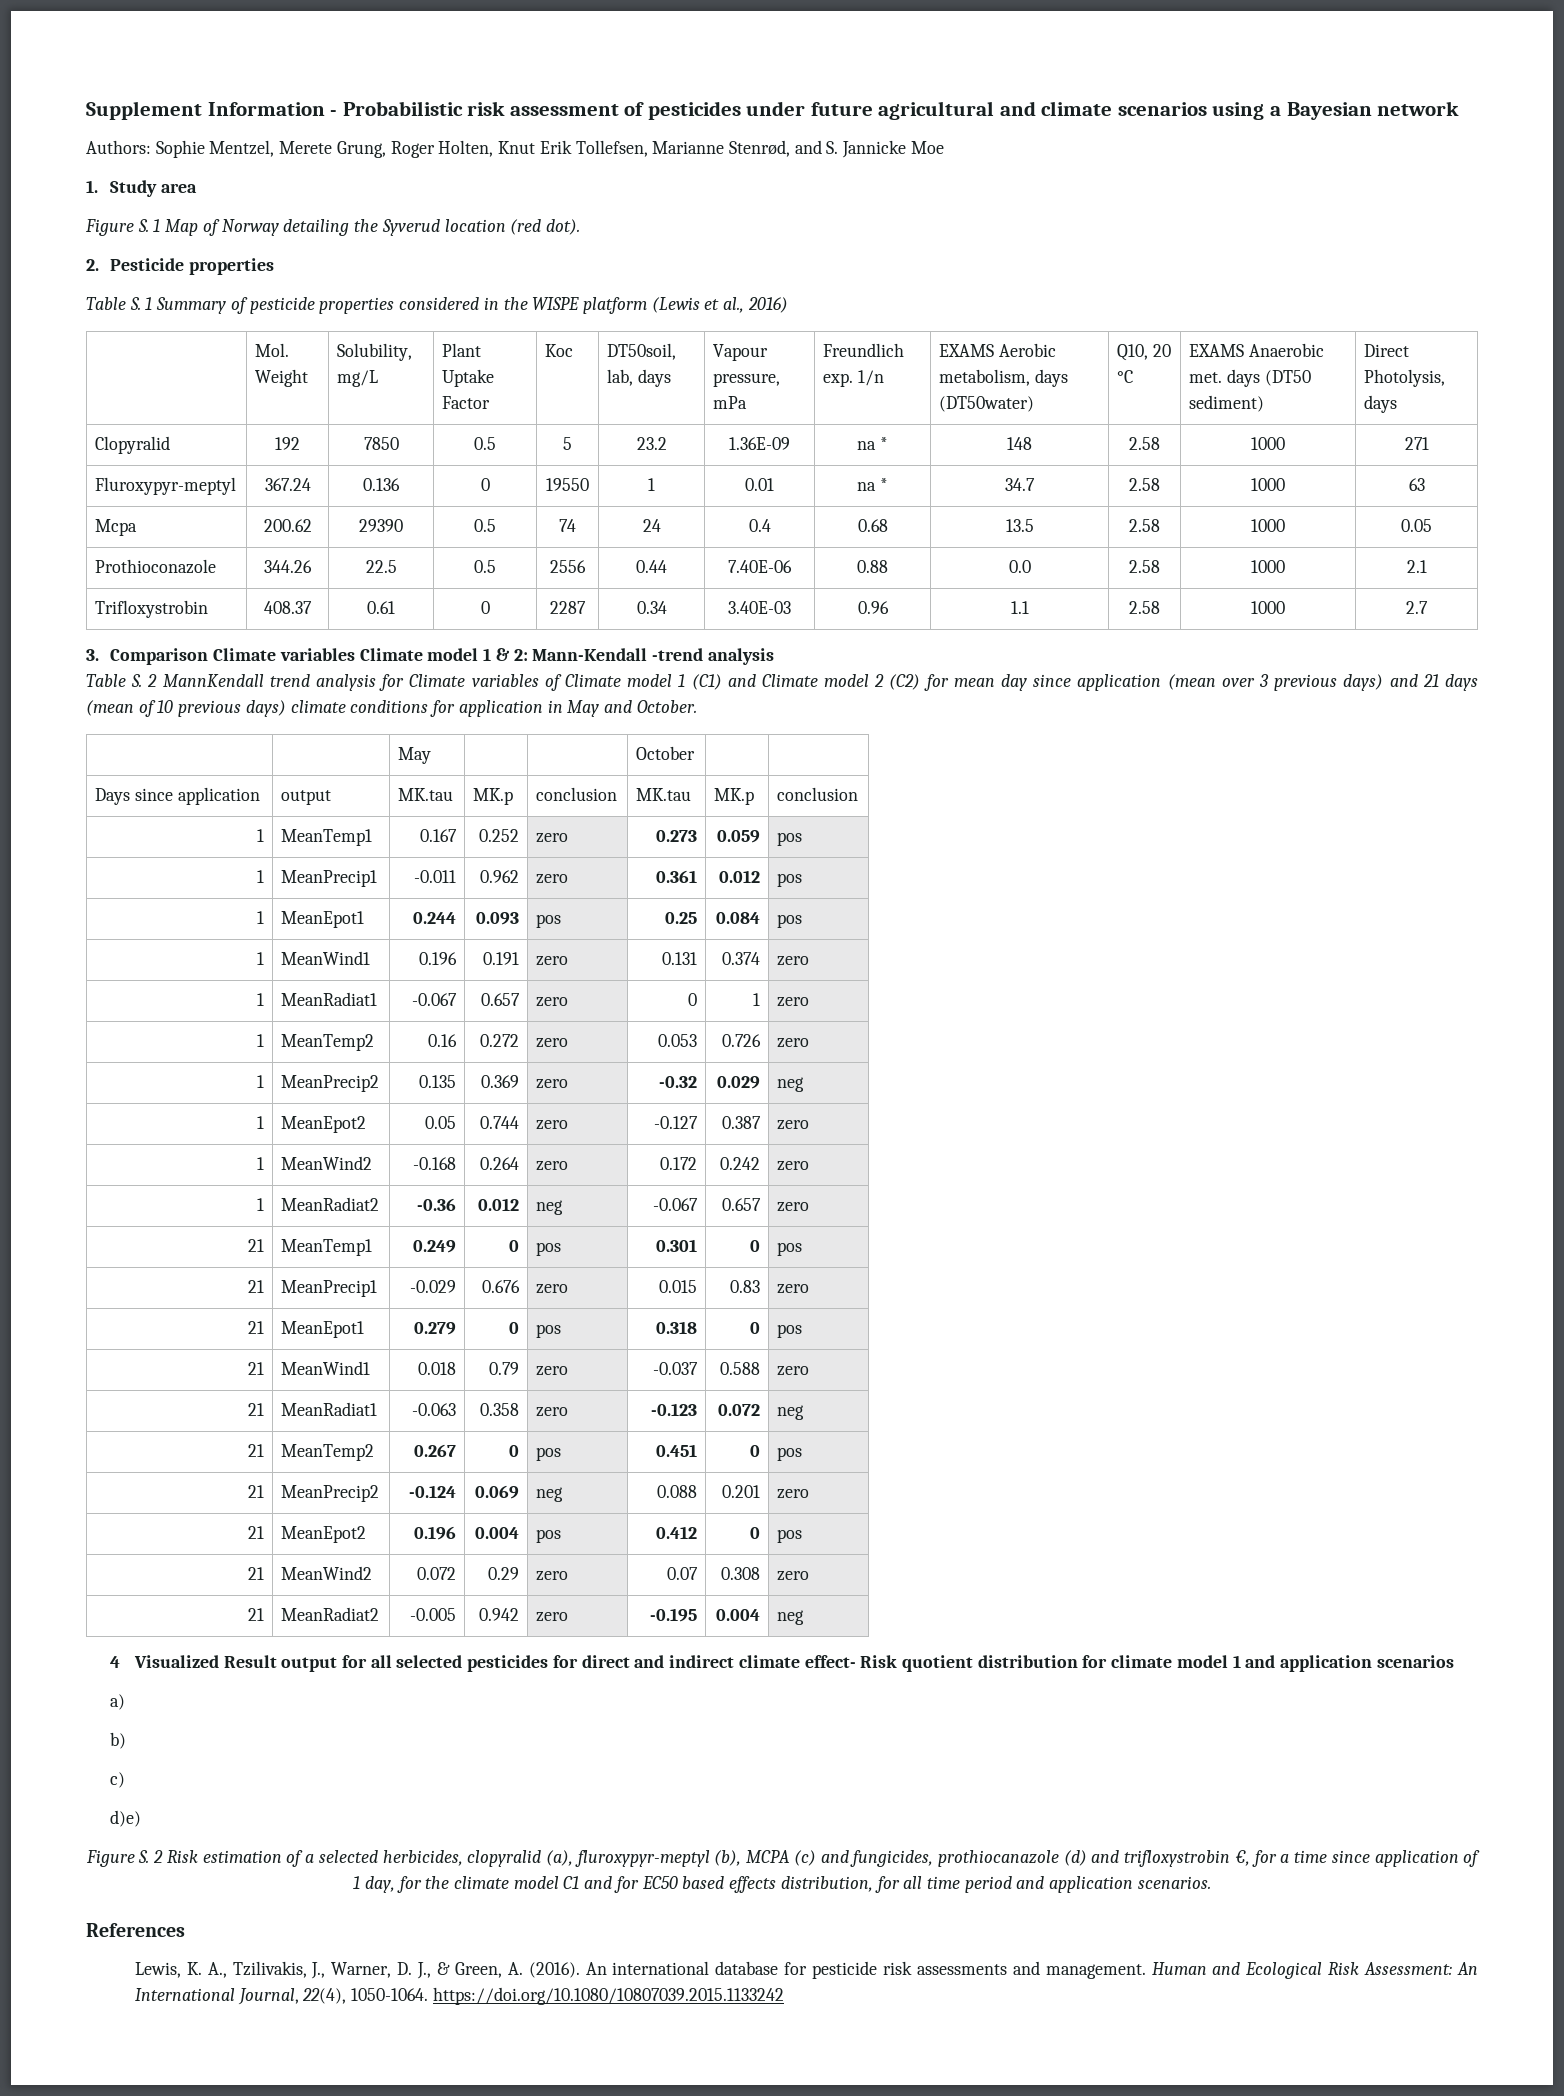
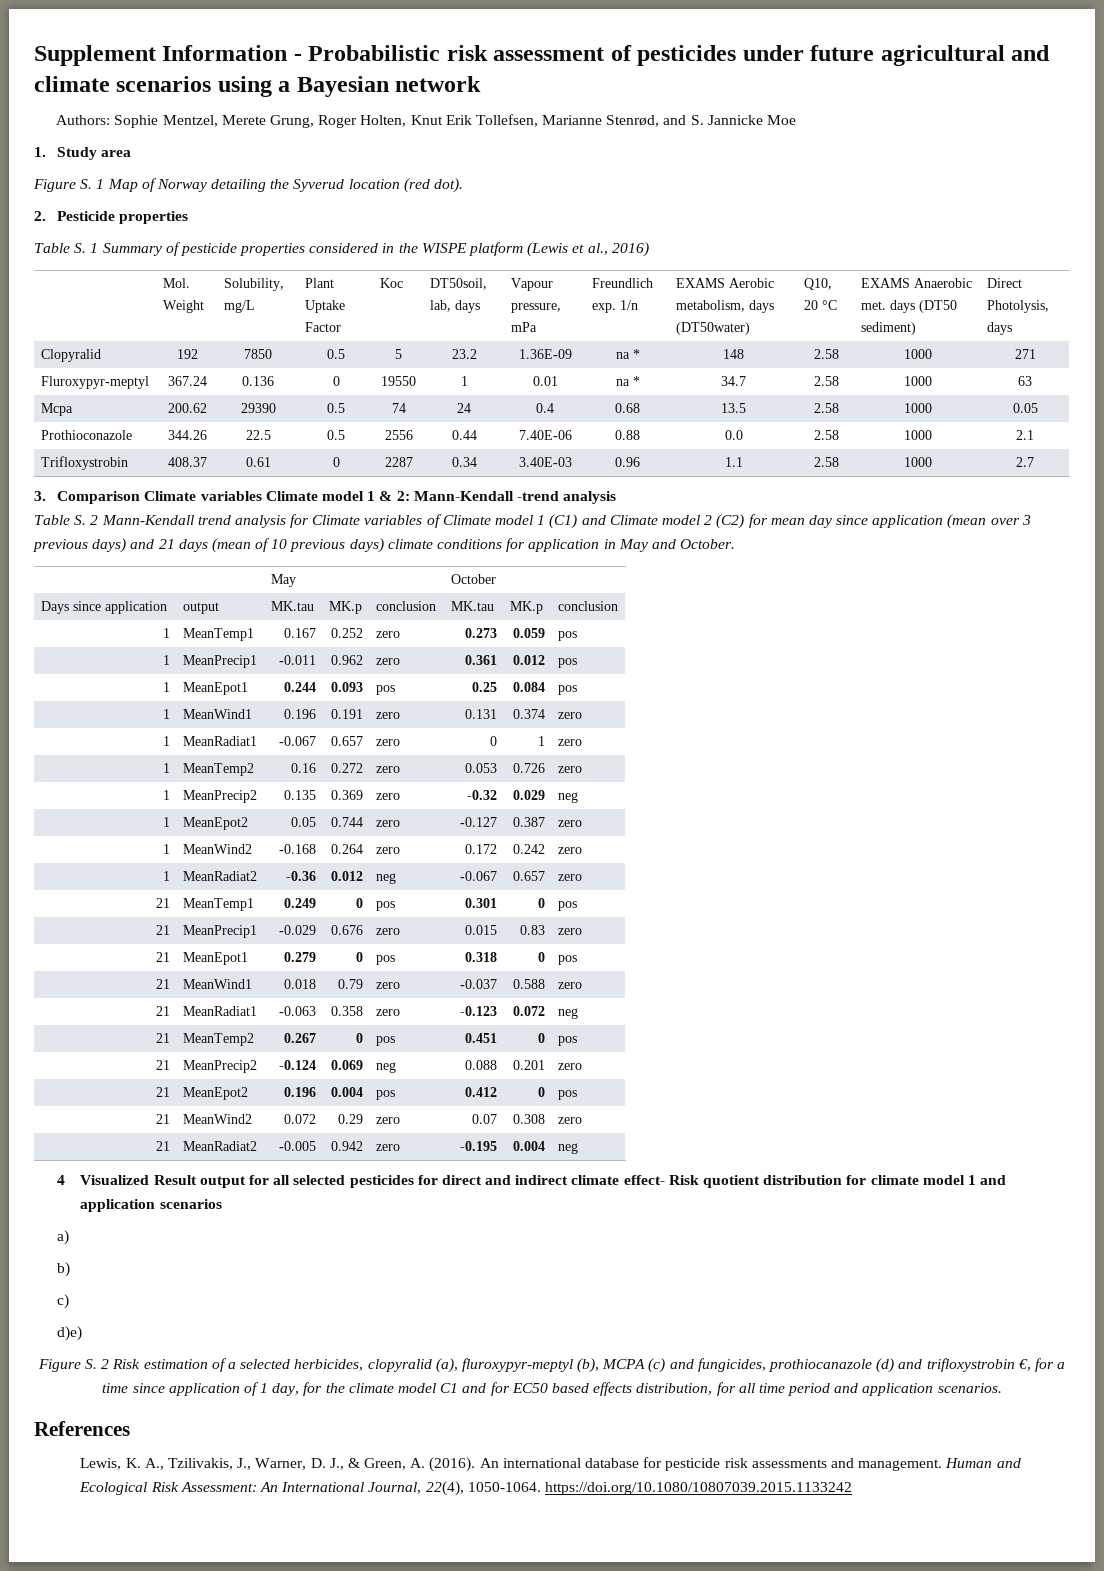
- Table S. 2 MannKendall trend analysis for Climate variables of Climate model 1 (C1) and Climate model 2 (C2) for mean day since application (mean over 3 previous days) and 21 days (mean of 10 previous days) climate conditions for application in May and October.
+ Table S. 2 Mann-Kendall trend analysis for Climate variables of Climate model 1 (C1) and Climate model 2 (C2) for mean day since application (mean over 3 previous days) and 21 days (mean of 10 previous days) climate conditions for application in May and October.

